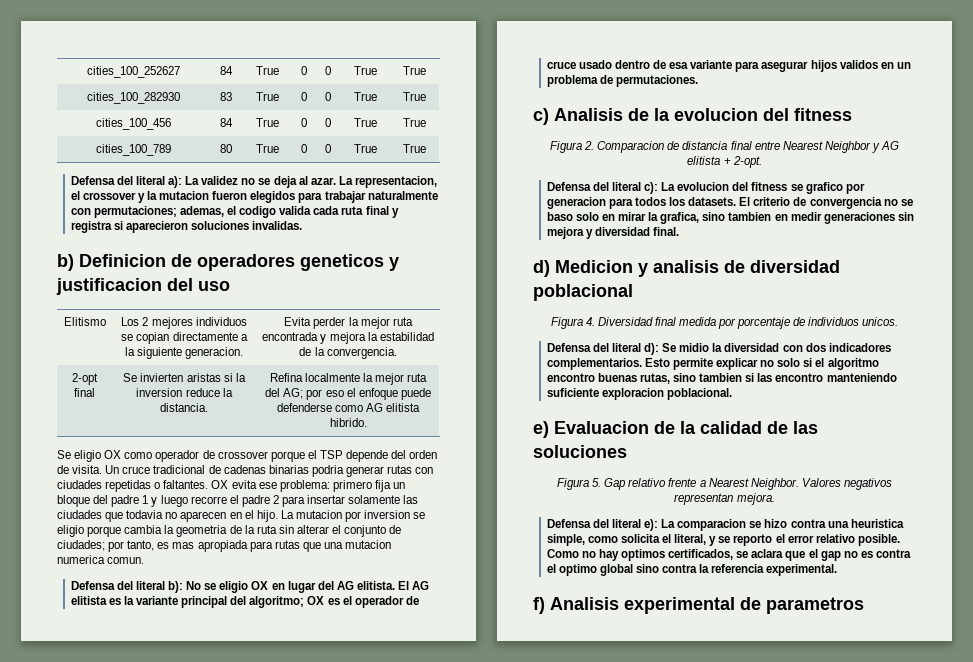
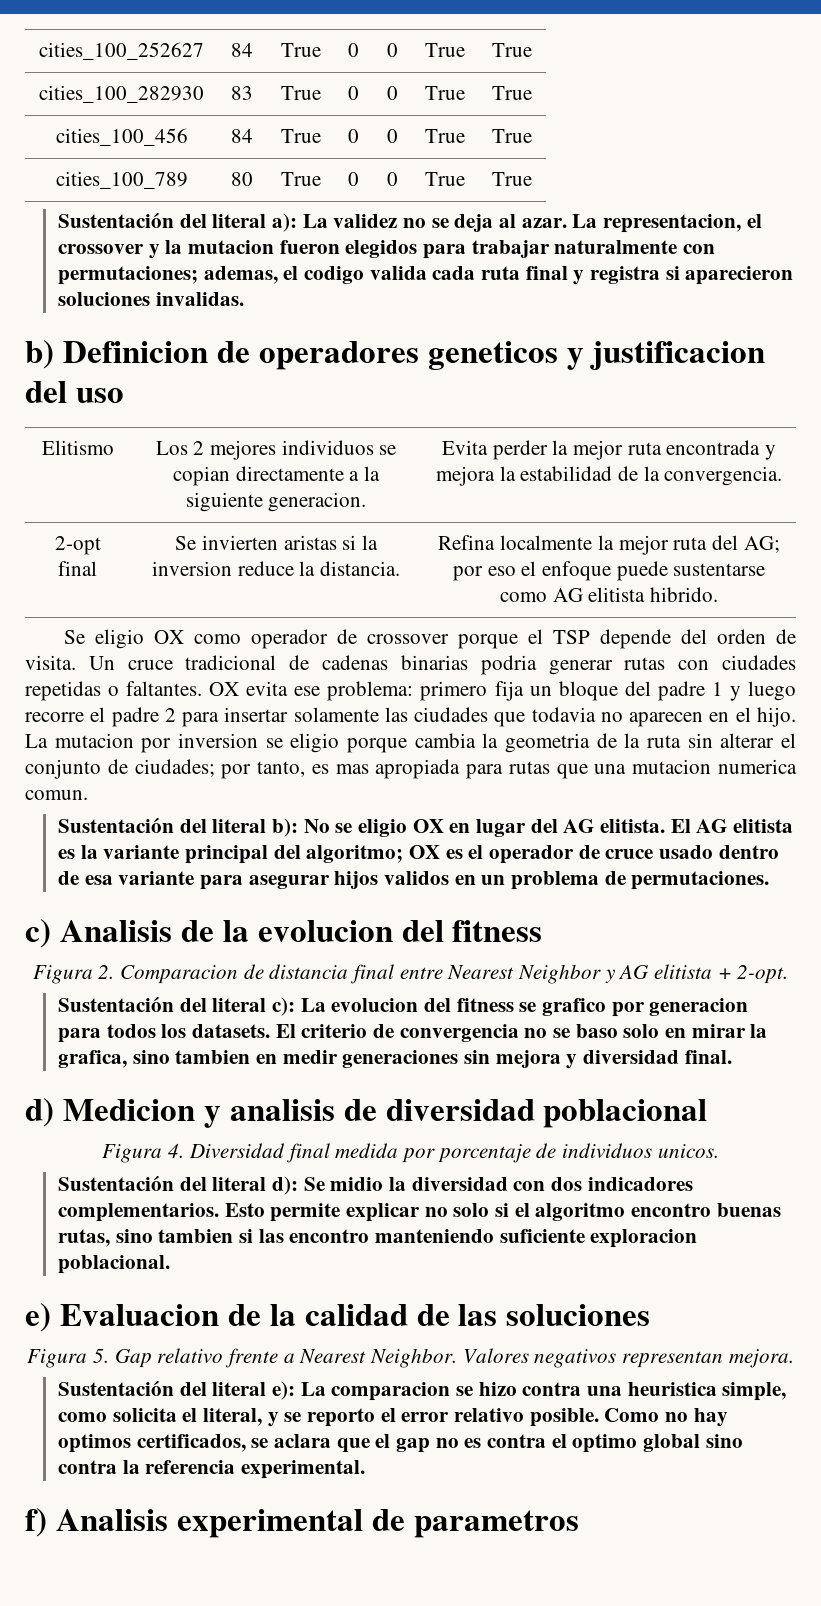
- Defensa del literal a): La validez no se deja al azar.
+ Sustentación del literal a): La validez no se deja al azar.
- 2-opt final | Se invierten aristas si la inversion reduce la distancia. | Refina localmente la mejor ruta del AG; por eso el enfoque puede defenderse como AG elitista hibrido.
+ 2-opt final | Se invierten aristas si la inversion reduce la distancia. | Refina localmente la mejor ruta del AG; por eso el enfoque puede sustentarse como AG elitista hibrido.
- Defensa del literal b): No se eligio OX en lugar del AG elitista.
+ Sustentación del literal b): No se eligio OX en lugar del AG elitista.
- Defensa del literal c): La evolucion del fitness se grafico por generacion para todos los datasets.
+ Sustentación del literal c): La evolucion del fitness se grafico por generacion para todos los datasets.
- Defensa del literal d): Se midio la diversidad con dos indicadores complementarios.
+ Sustentación del literal d): Se midio la diversidad con dos indicadores complementarios.
- Defensa del literal e): La comparacion se hizo contra una heuristica simple, como solicita el literal, y se reporto el error relativo posible.
+ Sustentación del literal e): La comparacion se hizo contra una heuristica simple, como solicita el literal, y se reporto el error relativo posible.

